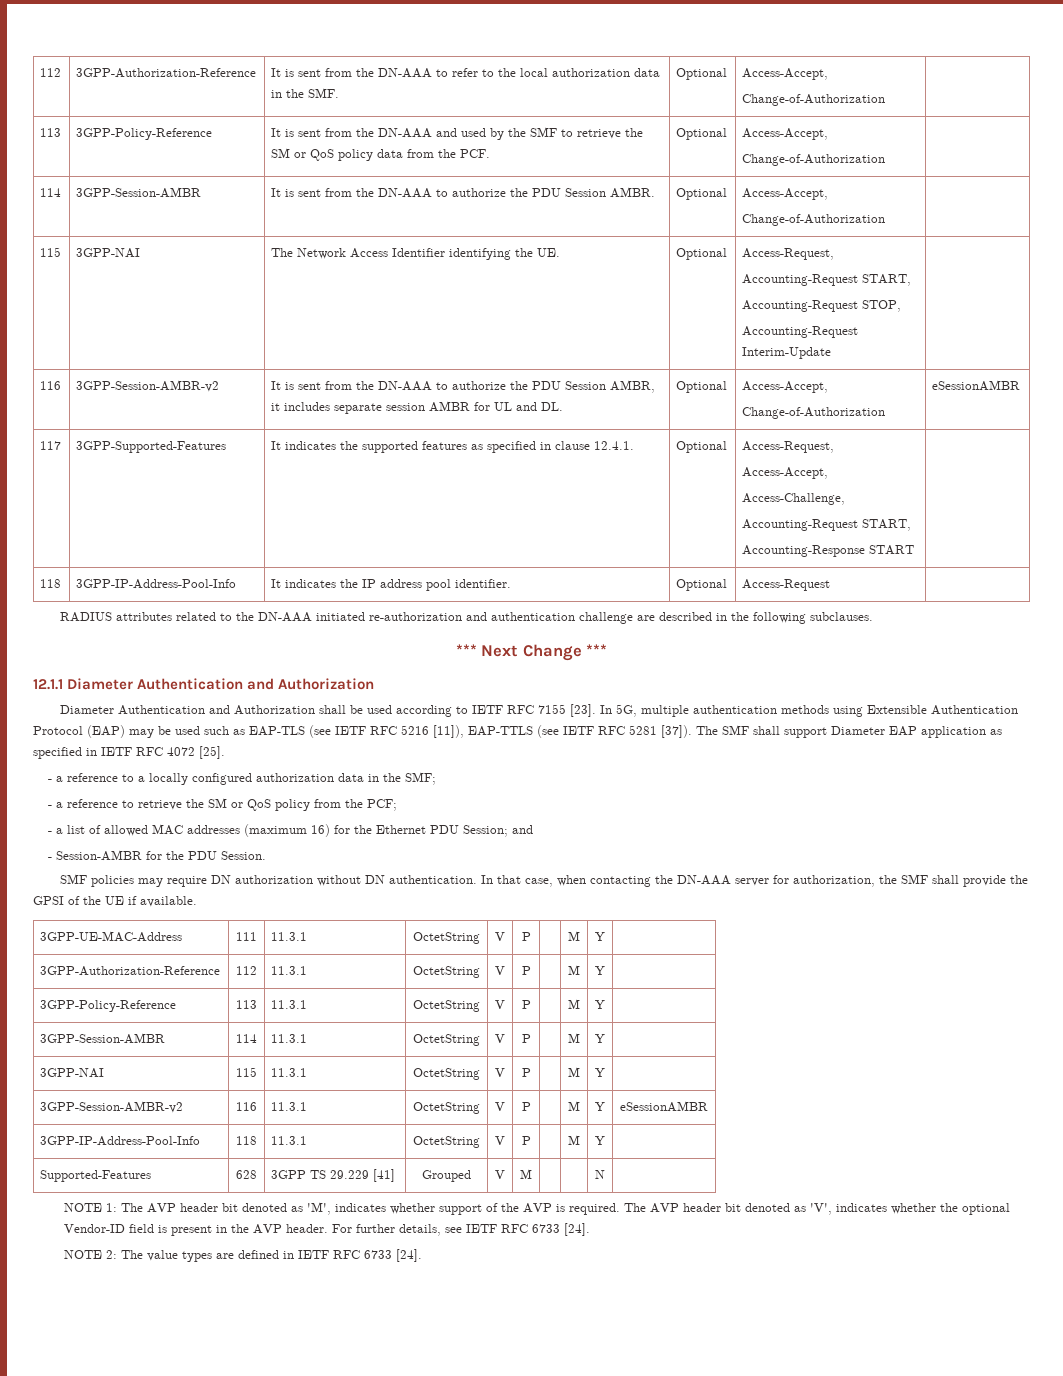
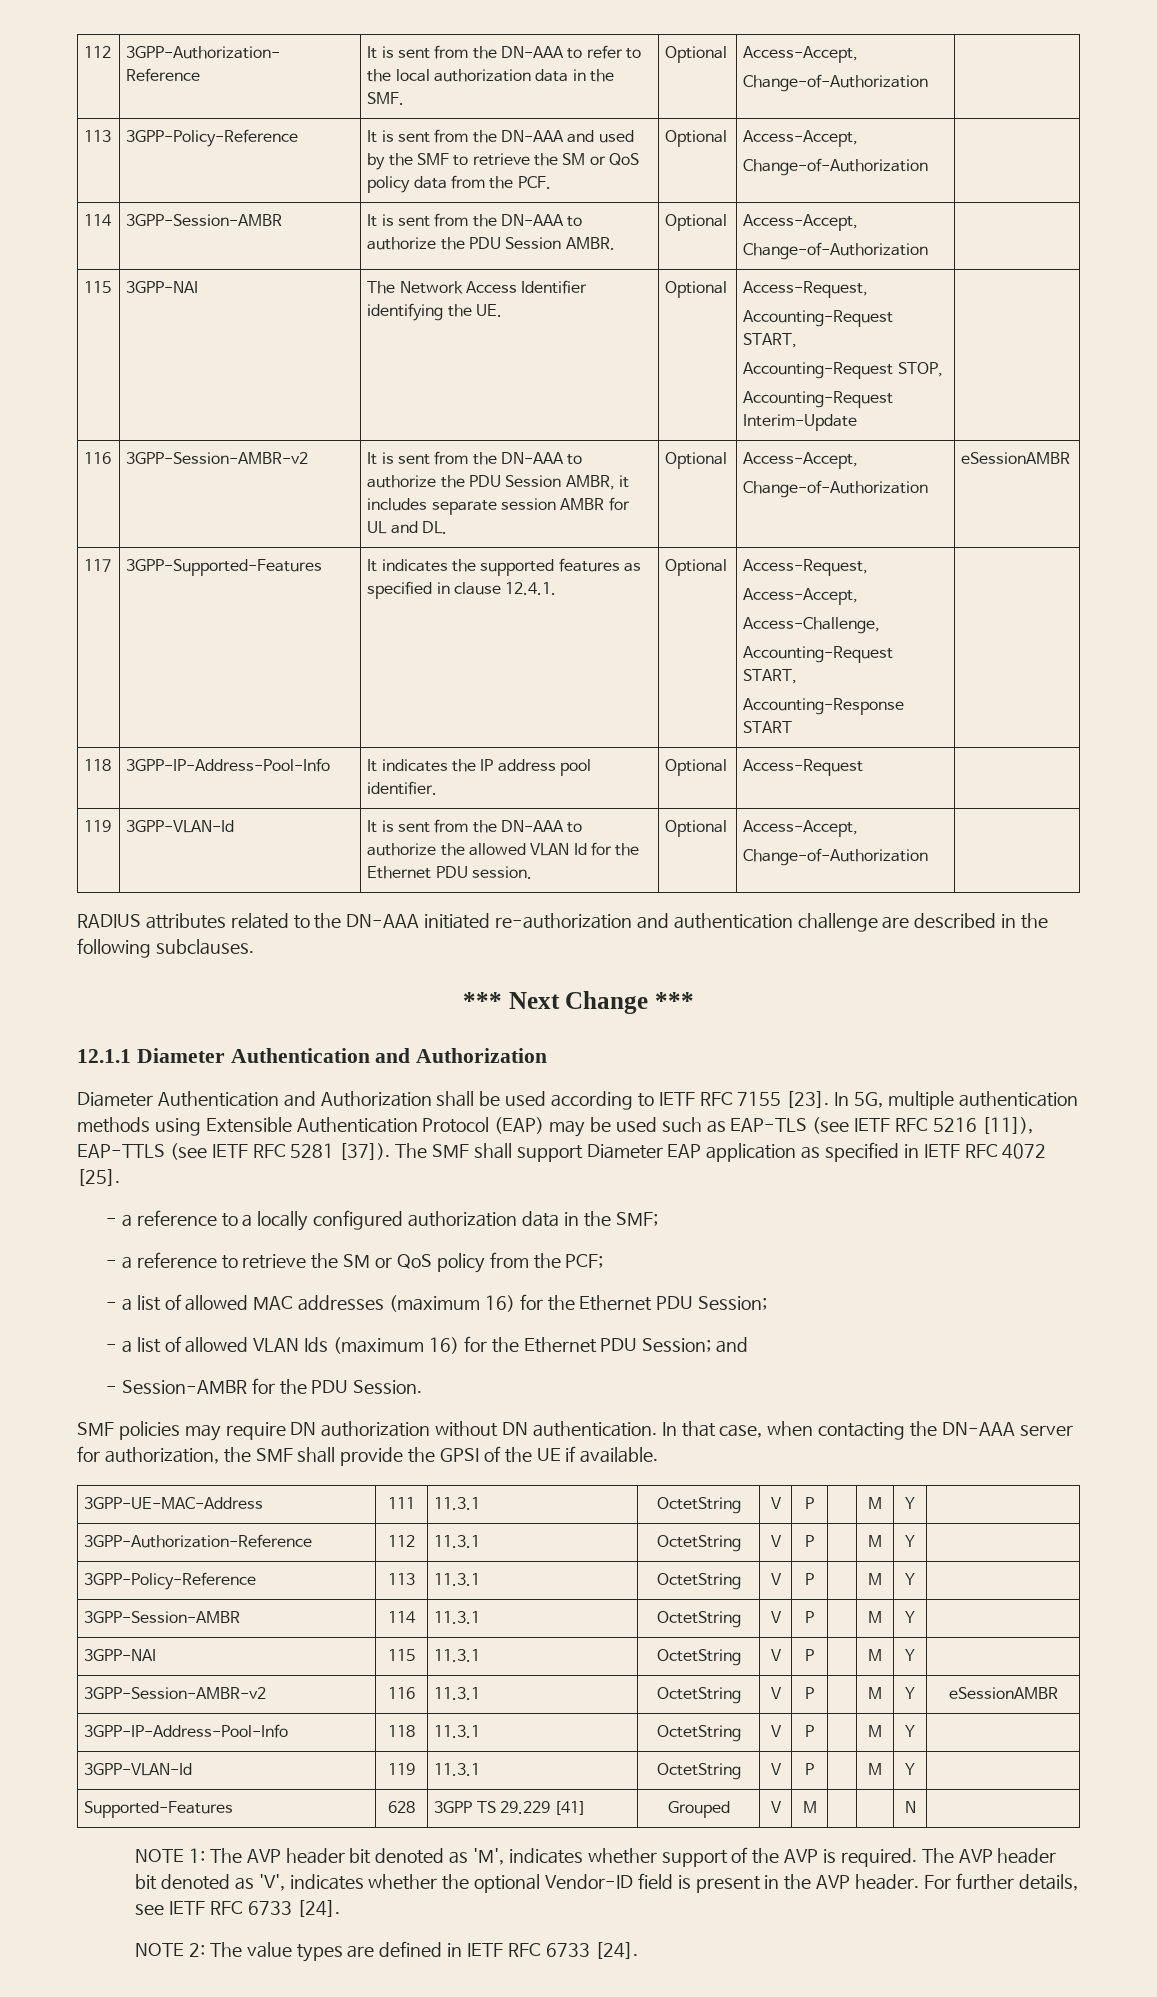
+ 119 | 3GPP-VLAN-Id | It is sent from the DN-AAA to authorize the allowed VLAN Id for the Ethernet PDU session. | Optional | Access-Accept,
+ Change-of-Authorization |
- - a list of allowed MAC addresses (maximum 16) for the Ethernet PDU Session; and
+ - a list of allowed MAC addresses (maximum 16) for the Ethernet PDU Session;
+ - a list of allowed VLAN Ids (maximum 16) for the Ethernet PDU Session; and
+ 3GPP-VLAN-Id | 119 | 11.3.1 | OctetString | V | P | | M | Y |

